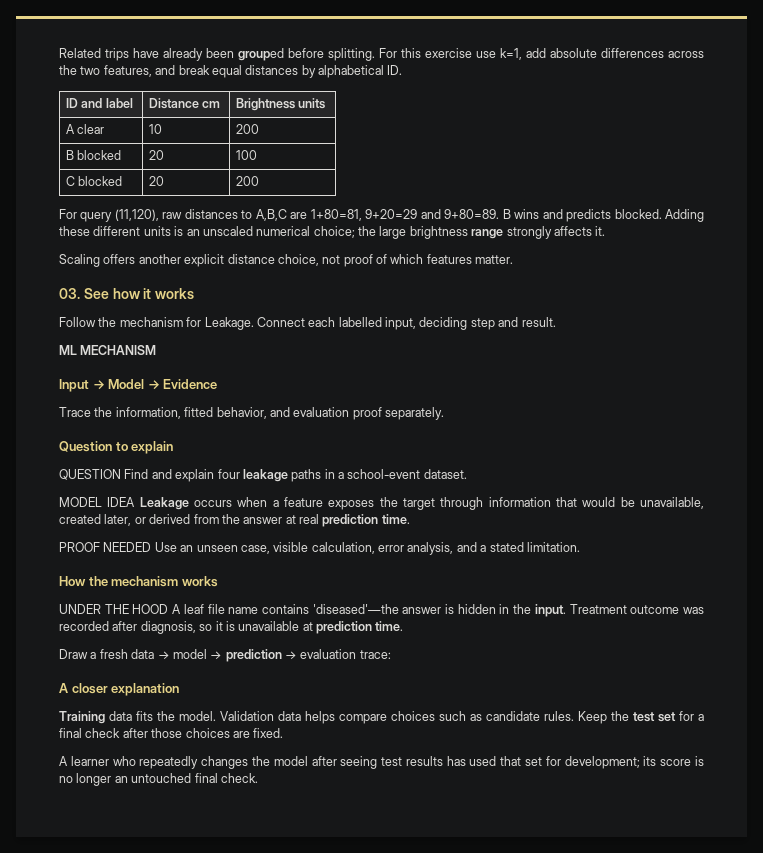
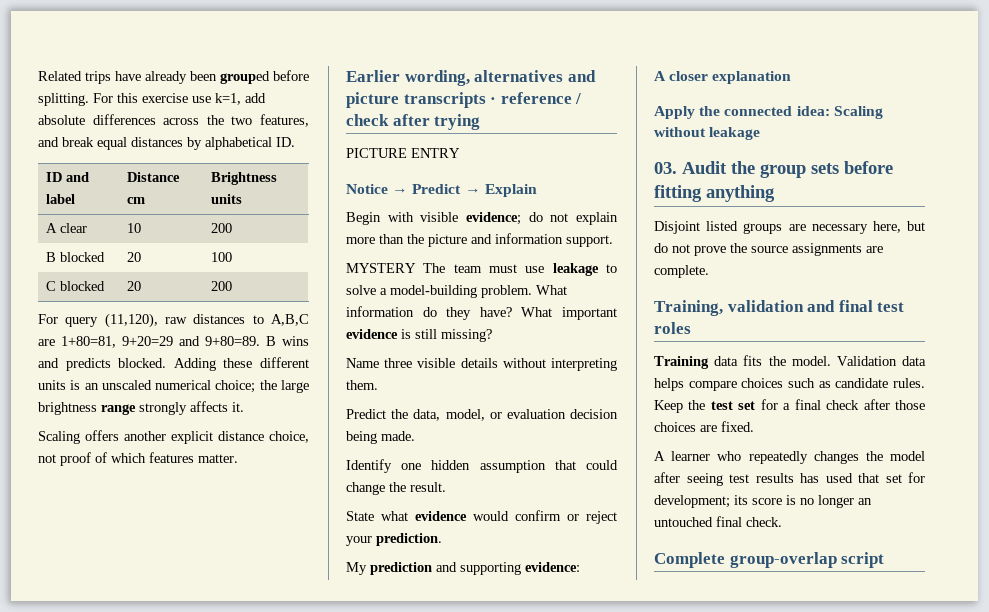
- 03. See how it works
- Follow the mechanism for Leakage. Connect each labelled input, deciding step and result.
- ML MECHANISM
- Input → Model → Evidence
- Trace the information, fitted behavior, and evaluation proof separately.
- Question to explain
- QUESTION Find and explain four leakage paths in a school-event dataset.
- MODEL IDEA Leakage occurs when a feature exposes the target through information that would be unavailable, created later, or derived from the answer at real prediction time.
- PROOF NEEDED Use an unseen case, visible calculation, error analysis, and a stated limitation.
- How the mechanism works
- UNDER THE HOOD A leaf file name contains 'diseased'—the answer is hidden in the input. Treatment outcome was recorded after diagnosis, so it is unavailable at prediction time.
- Draw a fresh data → model → prediction → evaluation trace:
+ Earlier wording, alternatives and picture transcripts · reference / check after trying
+ PICTURE ENTRY
+ Notice → Predict → Explain
+ Begin with visible evidence; do not explain more than the picture and information support.
+ MYSTERY The team must use leakage to solve a model-building problem. What information do they have? What important evidence is still missing?
+ Name three visible details without interpreting them.
+ Predict the data, model, or evaluation decision being made.
+ Identify one hidden assumption that could change the result.
+ State what evidence would confirm or reject your prediction.
+ My prediction and supporting evidence:
  A closer explanation
+ Apply the connected idea: Scaling without leakage
+ 03. Audit the group sets before fitting anything
+ Disjoint listed groups are necessary here, but do not prove the source assignments are complete.
+ Training, validation and final test roles
+ Complete group-overlap script

